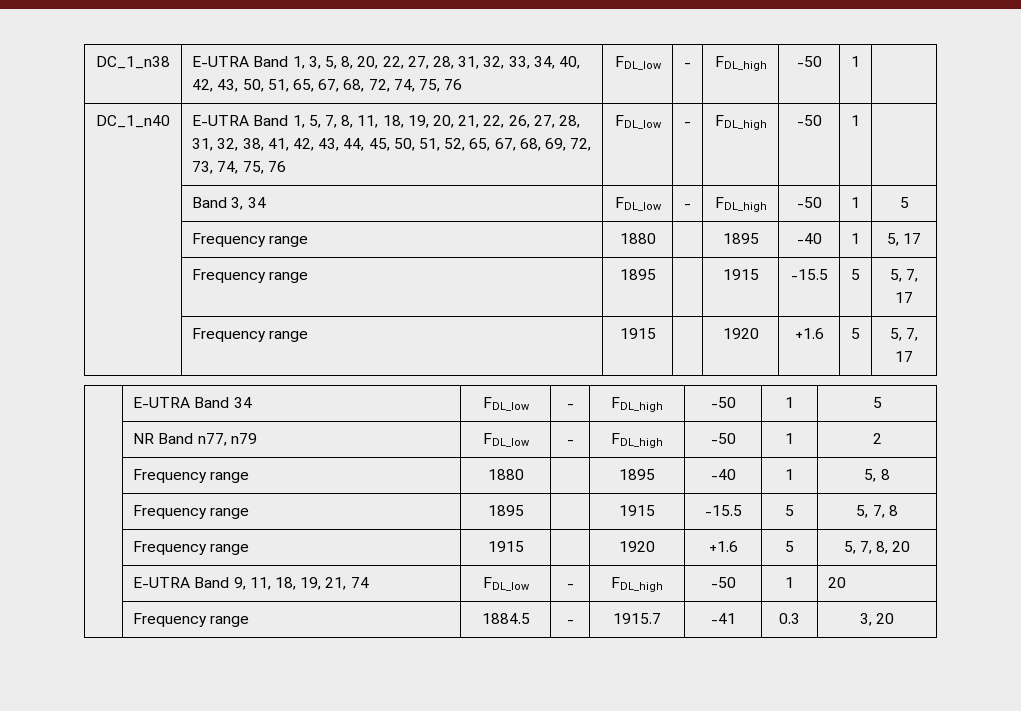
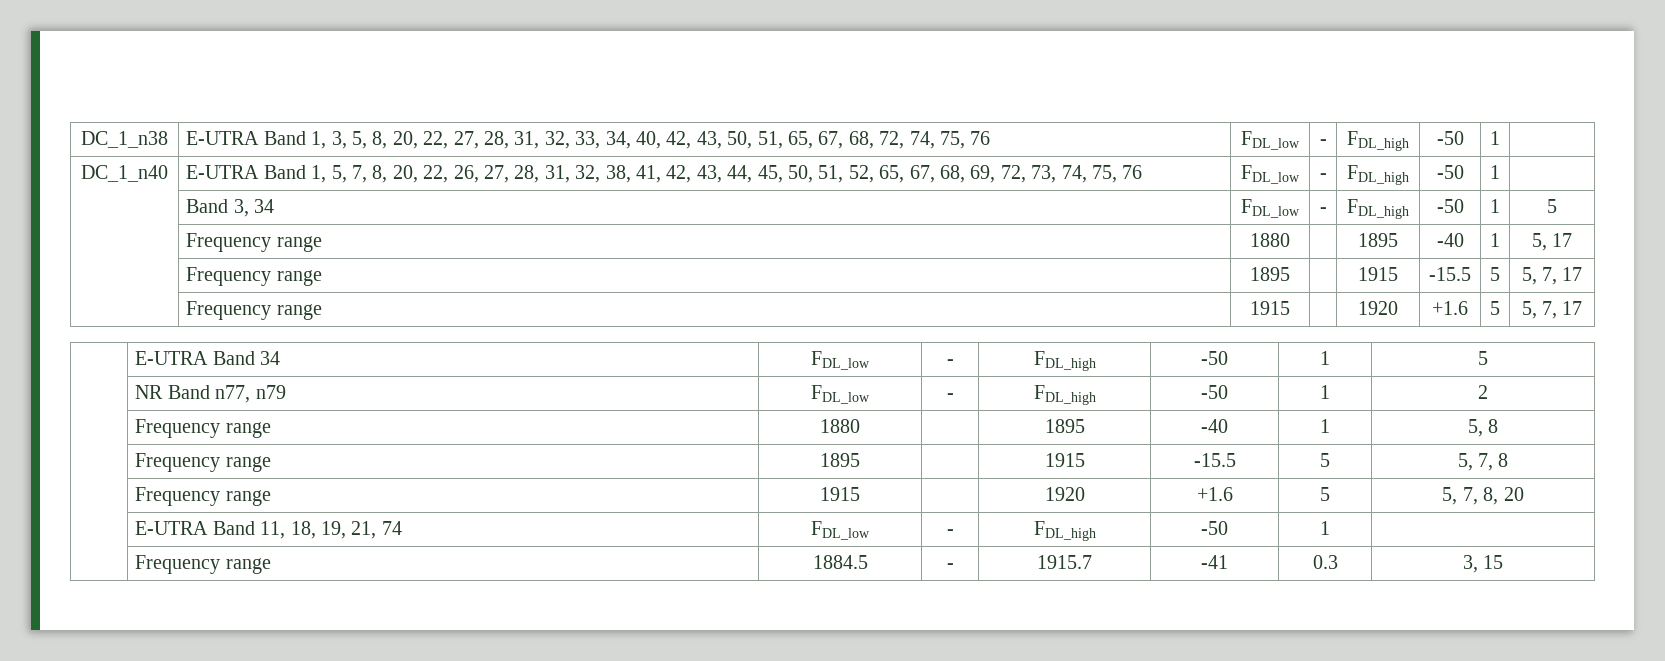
- E-UTRA Band 1, 5, 7, 8, 11, 18, 19, 20, 21, 22, 26, 27, 28, 31, 32, 38, 41, 42, 43, 44, 45, 50, 51, 52, 65, 67, 68, 69, 72, 73, 74, 75, 76
+ E-UTRA Band 1, 5, 7, 8, 20, 22, 26, 27, 28, 31, 32, 38, 41, 42, 43, 44, 45, 50, 51, 52, 65, 67, 68, 69, 72, 73, 74, 75, 76
- | E-UTRA Band 9, 11, 18, 19, 21, 74 | FDL_low | - | FDL_high | -50 | 1 | 20
+ | E-UTRA Band 11, 18, 19, 21, 74 | FDL_low | - | FDL_high | -50 | 1 |
- | Frequency range | 1884.5 | - | 1915.7 | -41 | 0.3 | 3, 20
+ | Frequency range | 1884.5 | - | 1915.7 | -41 | 0.3 | 3, 15

